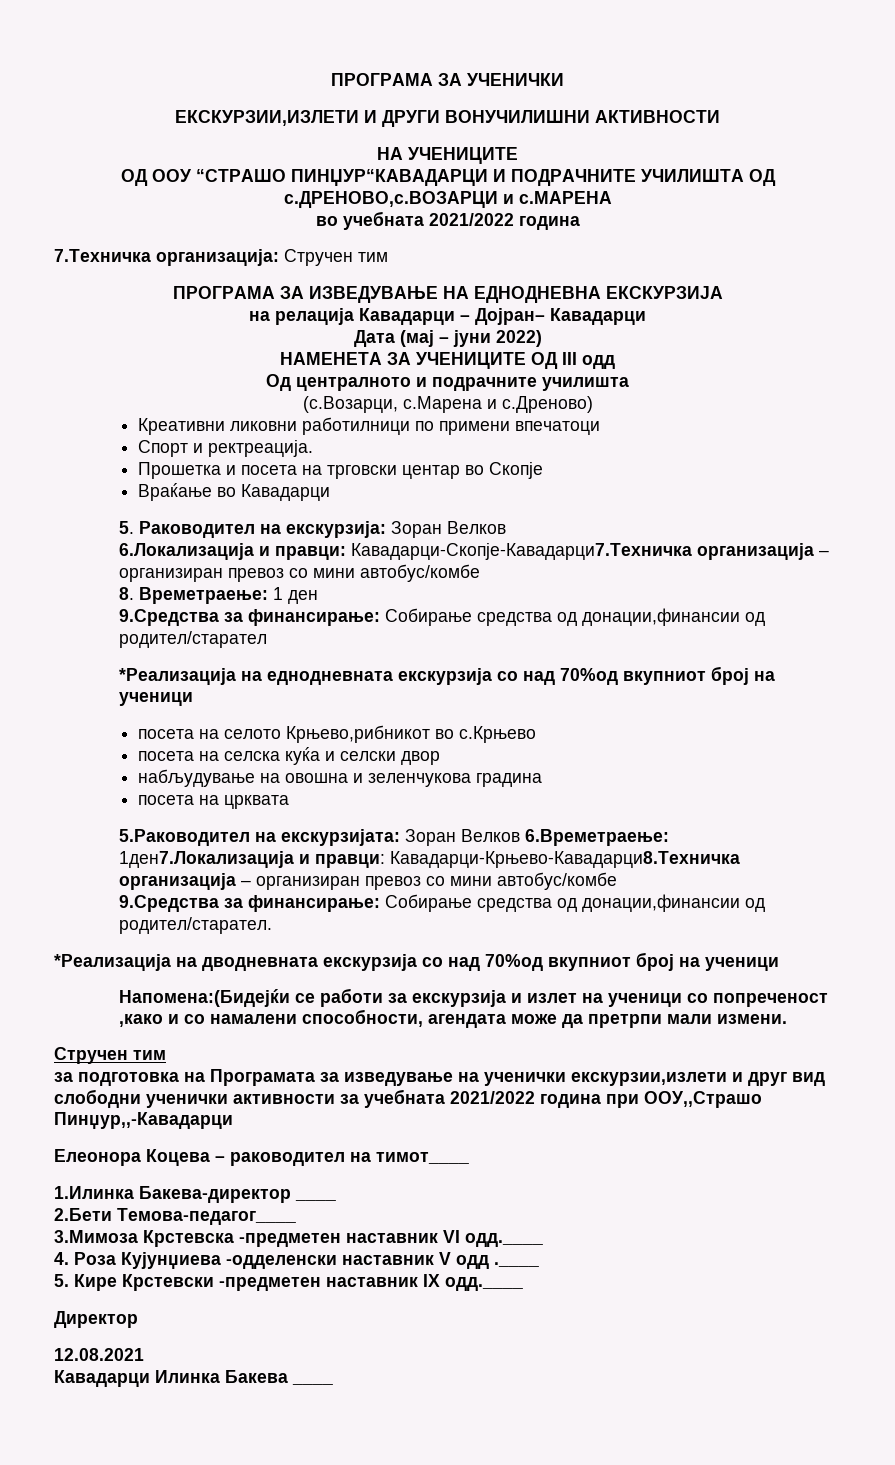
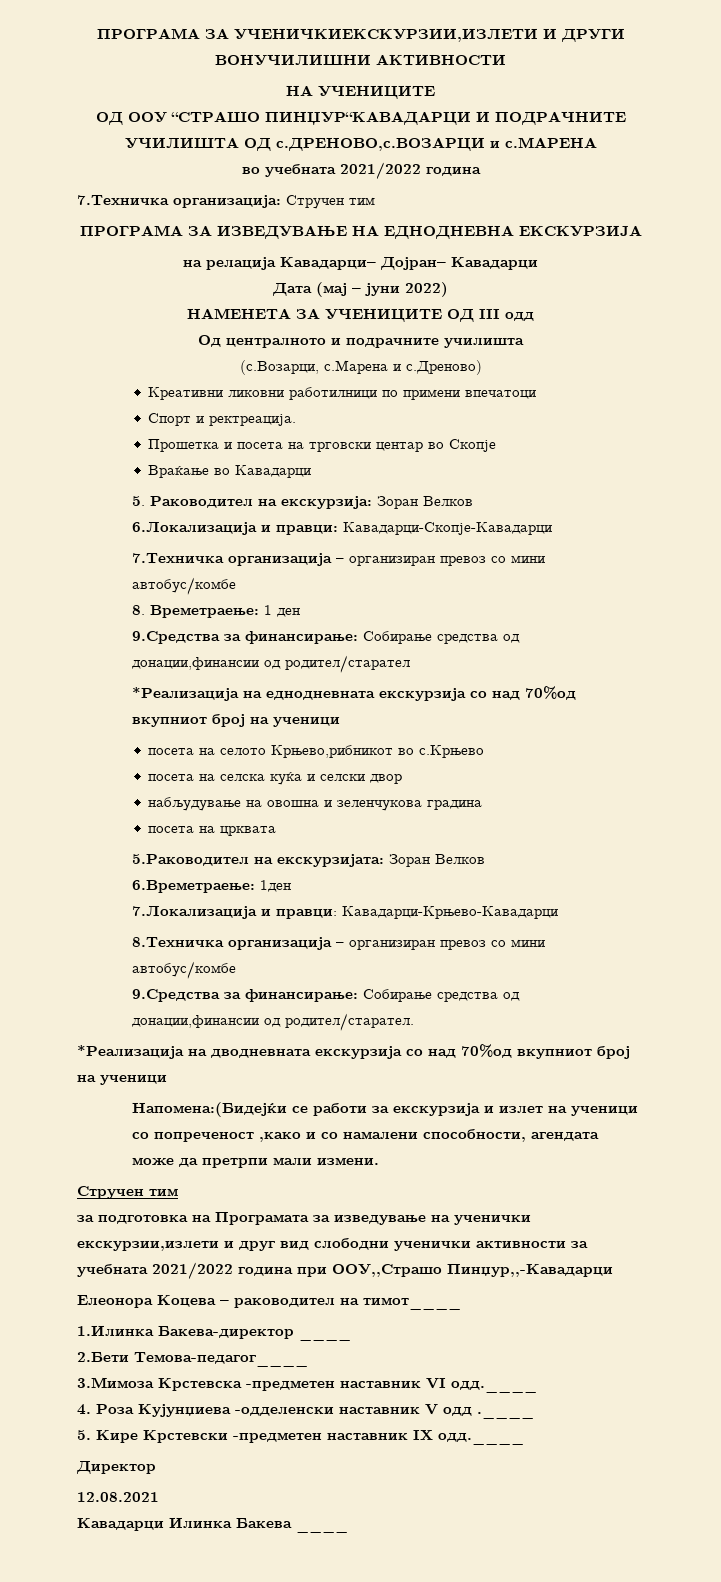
- ПРОГРАМА ЗА УЧЕНИЧКИ
- ЕКСКУРЗИИ,ИЗЛЕТИ И ДРУГИ ВОНУЧИЛИШНИ АКТИВНОСТИ
+ ПРОГРАМА ЗА УЧЕНИЧКИЕКСКУРЗИИ,ИЗЛЕТИ И ДРУГИ ВОНУЧИЛИШНИ АКТИВНОСТИ
- на релација Кавадарци – Дојран– Кавадарци
+ на релација Кавадарци– Дојран– Кавадарци
- 6.Локализација и правци: Кавадарци-Скопје-Кавадарци7.Техничка организација – организиран превоз со мини автобус/комбе
+ 6.Локализација и правци: Кавадарци-Скопје-Кавадарци
+ 7.Техничка организација – организиран превоз со мини автобус/комбе
- 5.Раководител на екскурзијата: Зоран Велков 6.Времетраење: 1ден7.Локализација и правци: Кавадарци-Крњево-Кавадарци8.Техничка организација – организиран превоз со мини автобус/комбе
+ 5.Раководител на екскурзијата: Зоран Велков
+ 6.Времетраење: 1ден
+ 7.Локализација и правци: Кавадарци-Крњево-Кавадарци
+ 8.Техничка организација – организиран превоз со мини автобус/комбе

